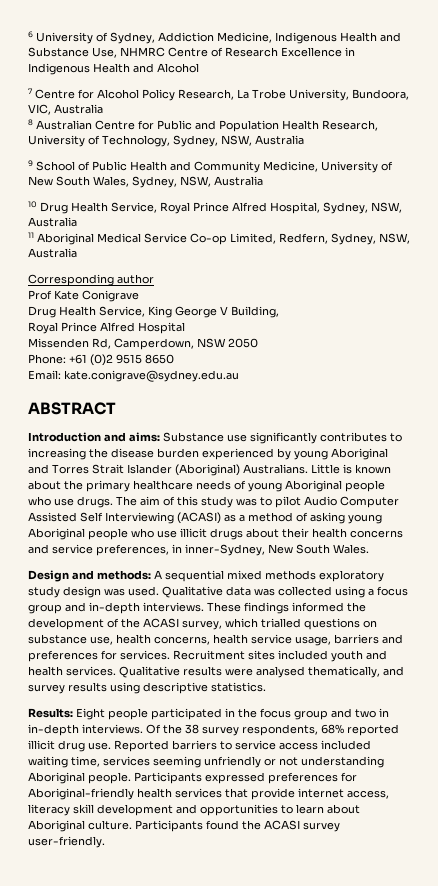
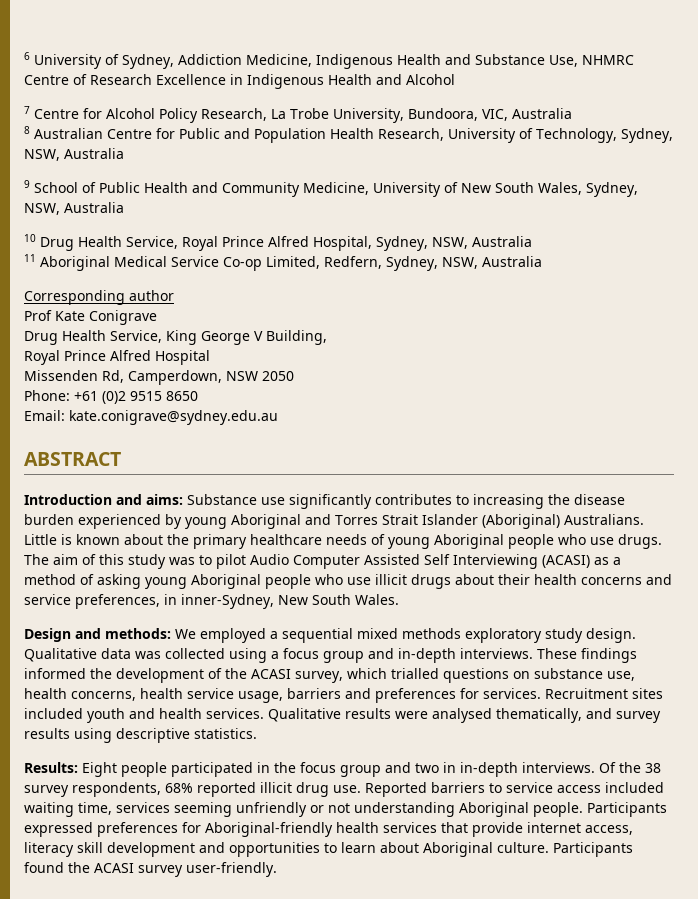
- Design and methods: A sequential mixed methods exploratory study design was used.
+ Design and methods: We employed a sequential mixed methods exploratory study design.

